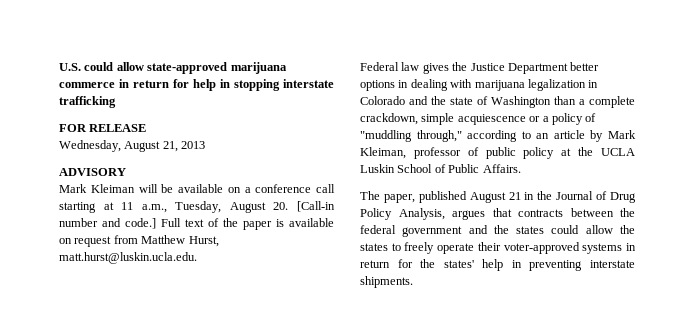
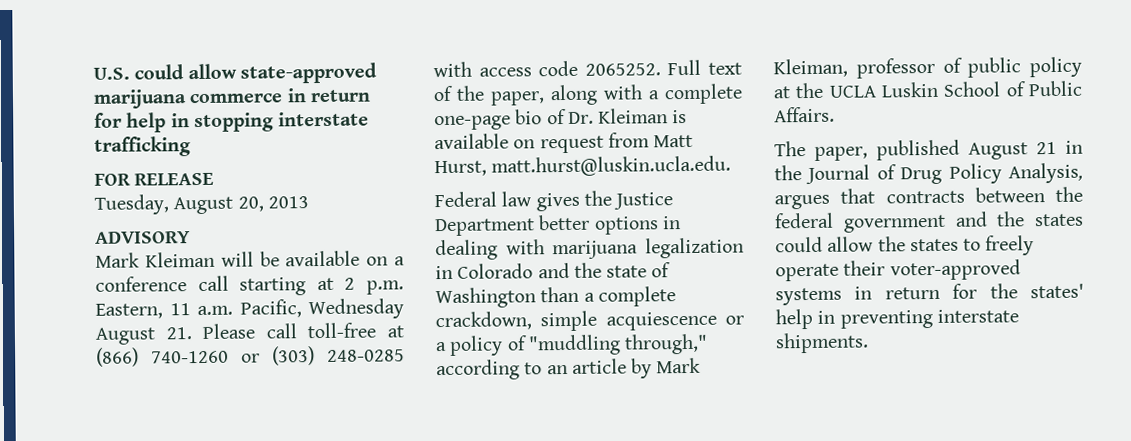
- Wednesday, August 21, 2013
+ Tuesday, August 20, 2013
- Mark Kleiman will be available on a conference call starting at 11 a.m., Tuesday, August 20. [Call-in number and code.] Full text of the paper is available on request from Matthew Hurst, matt.hurst@luskin.ucla.edu.
+ Mark Kleiman will be available on a conference call starting at 2 p.m. Eastern, 11 a.m. Pacific, Wednesday August 21. Please call toll-free at (866) 740-1260 or (303) 248-0285 with access code 2065252. Full text of the paper, along with a complete one-page bio of Dr. Kleiman is available on request from Matt Hurst, matt.hurst@luskin.ucla.edu.

